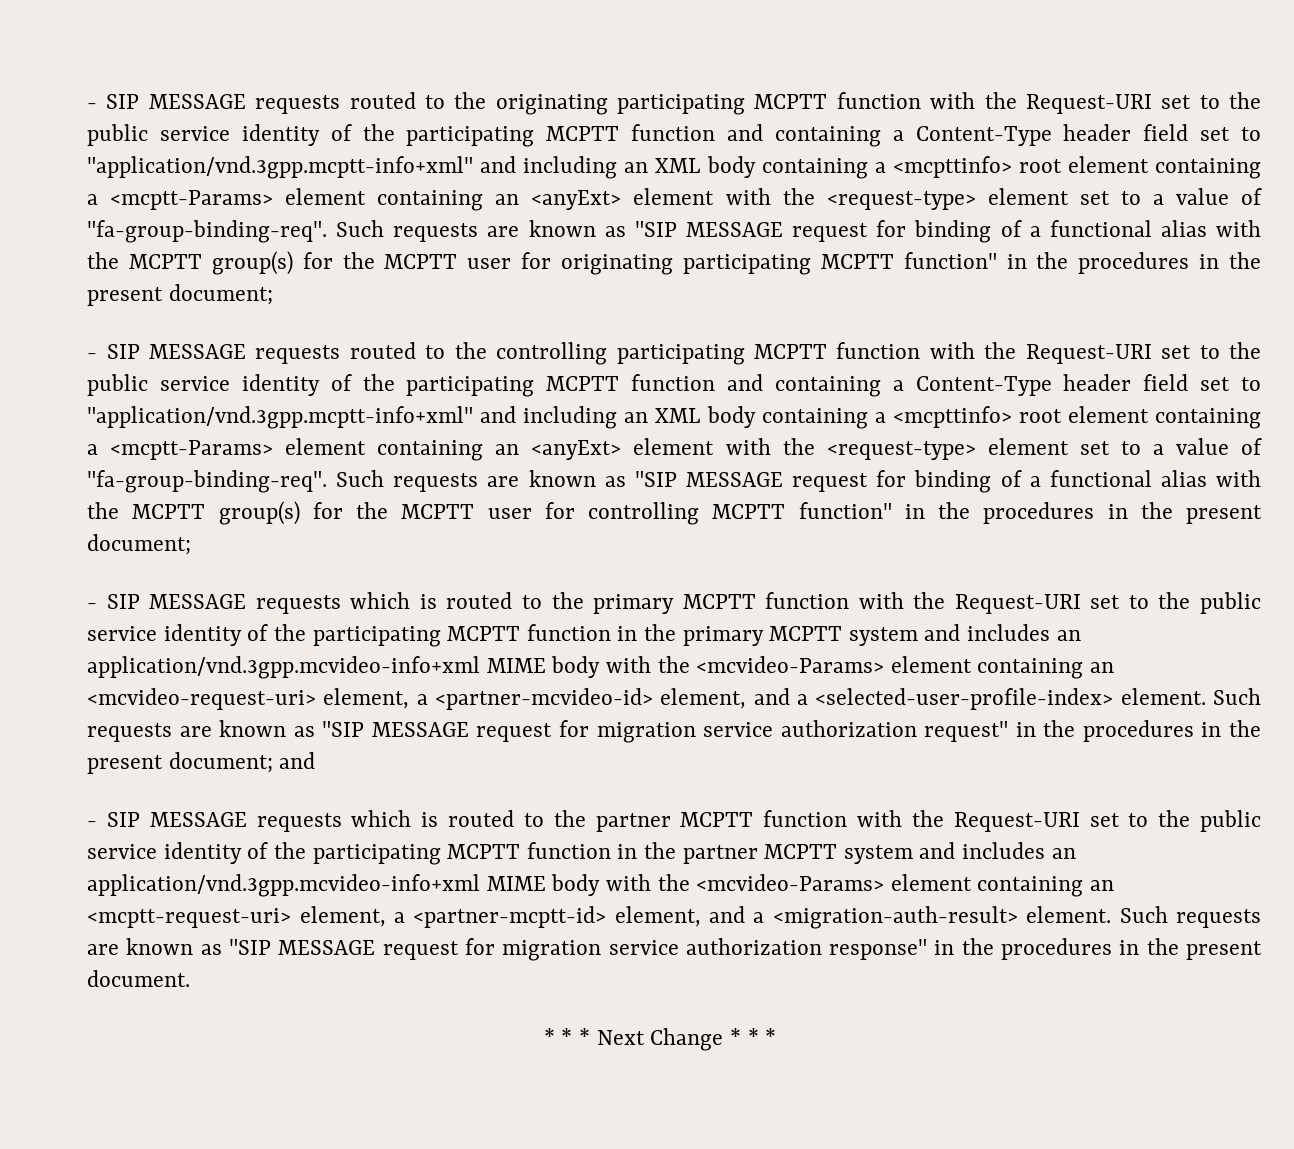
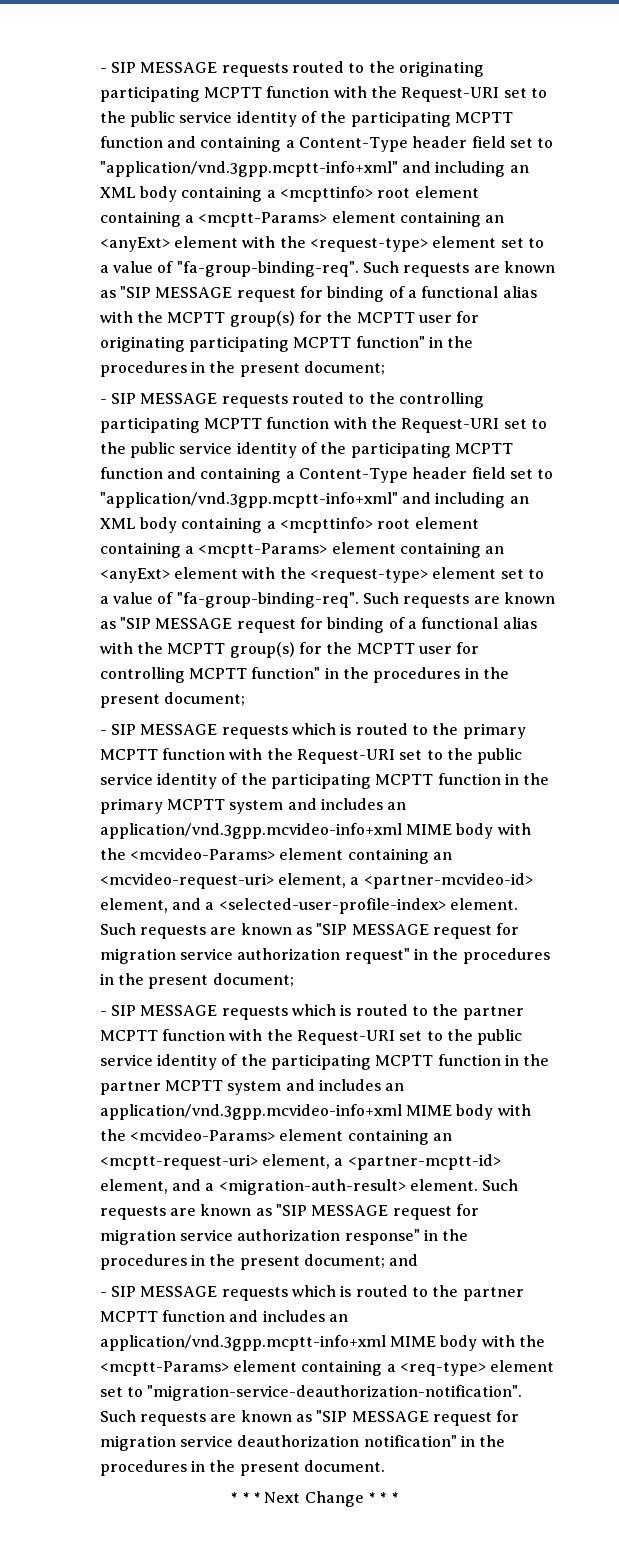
- Such requests are known as "SIP MESSAGE request for migration service authorization request" in the procedures in the present document; and
+ Such requests are known as "SIP MESSAGE request for migration service authorization request" in the procedures in the present document;
- Such requests are known as "SIP MESSAGE request for migration service authorization response" in the procedures in the present document.
+ Such requests are known as "SIP MESSAGE request for migration service authorization response" in the procedures in the present document; and
+ - SIP MESSAGE requests which is routed to the partner MCPTT function and includes an application/vnd.3gpp.mcptt-info+xml MIME body with the <mcptt-Params> element containing a <req-type> element set to "migration-service-deauthorization-notification". Such requests are known as "SIP MESSAGE request for migration service deauthorization notification" in the procedures in the present document.

